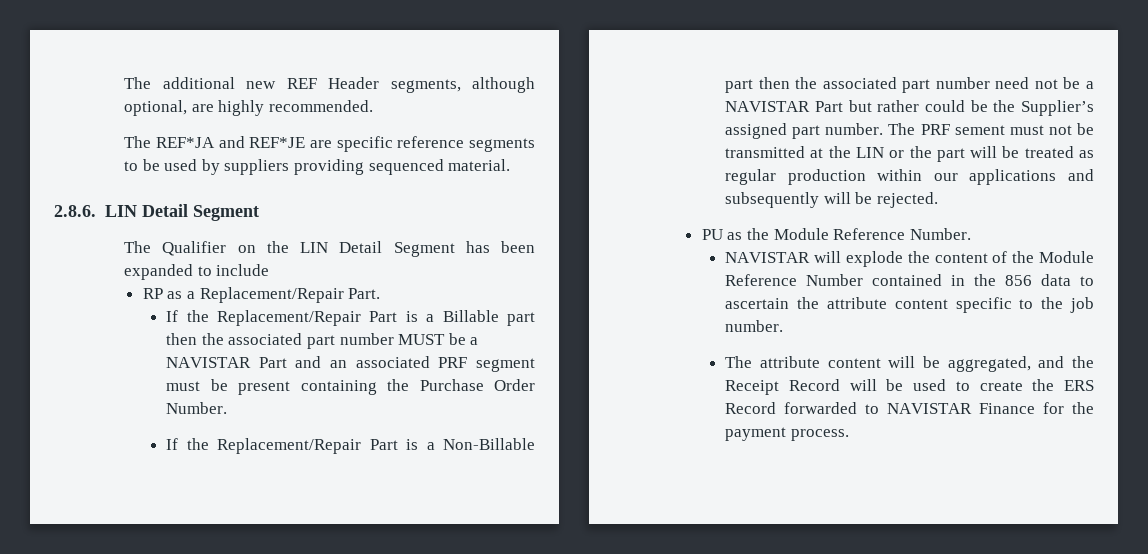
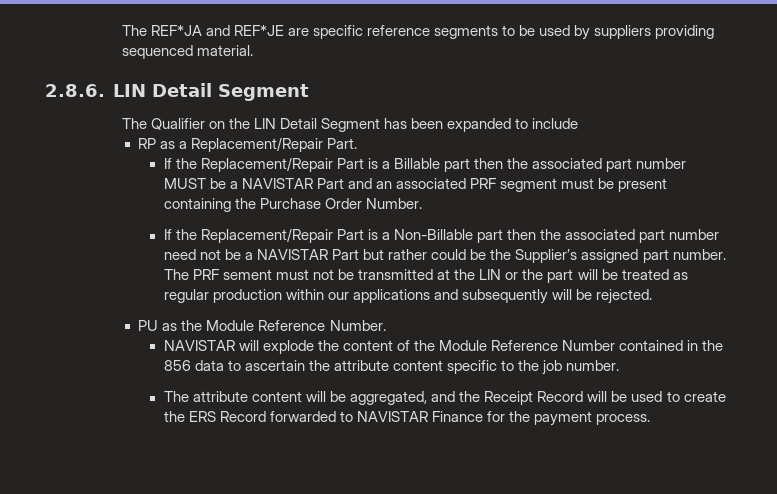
- The additional new REF Header segments, although optional, are highly recommended.

